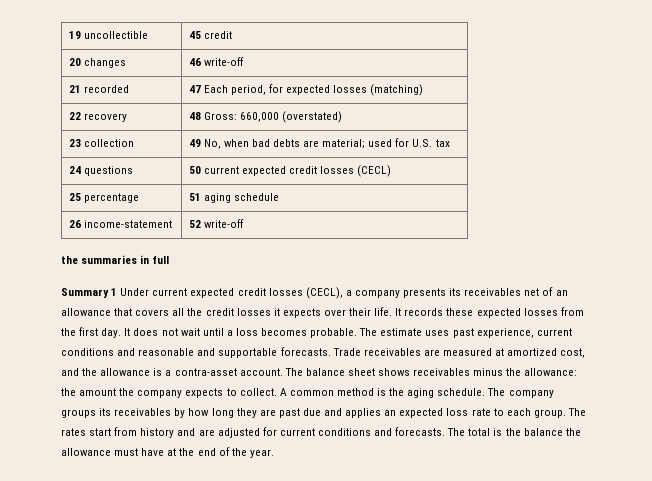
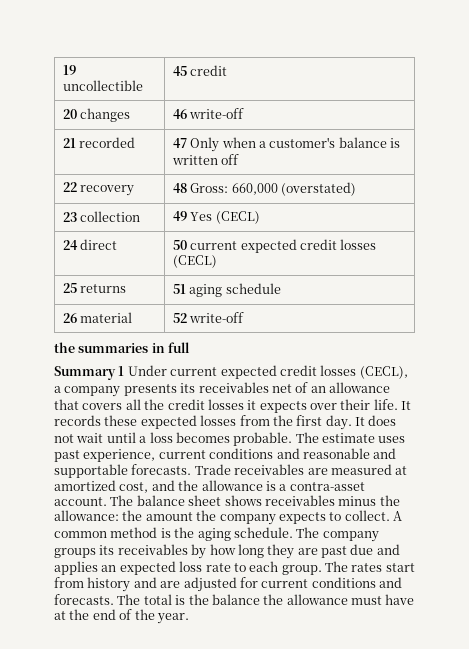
- 21 recorded | 47 Each period, for expected losses (matching)
+ 21 recorded | 47 Only when a customer's balance is written off
- 23 collection | 49 No, when bad debts are material; used for U.S. tax
+ 23 collection | 49 Yes (CECL)
- 24 questions | 50 current expected credit losses (CECL)
+ 24 direct | 50 current expected credit losses (CECL)
- 25 percentage | 51 aging schedule
+ 25 returns | 51 aging schedule
- 26 income-statement | 52 write-off
+ 26 material | 52 write-off

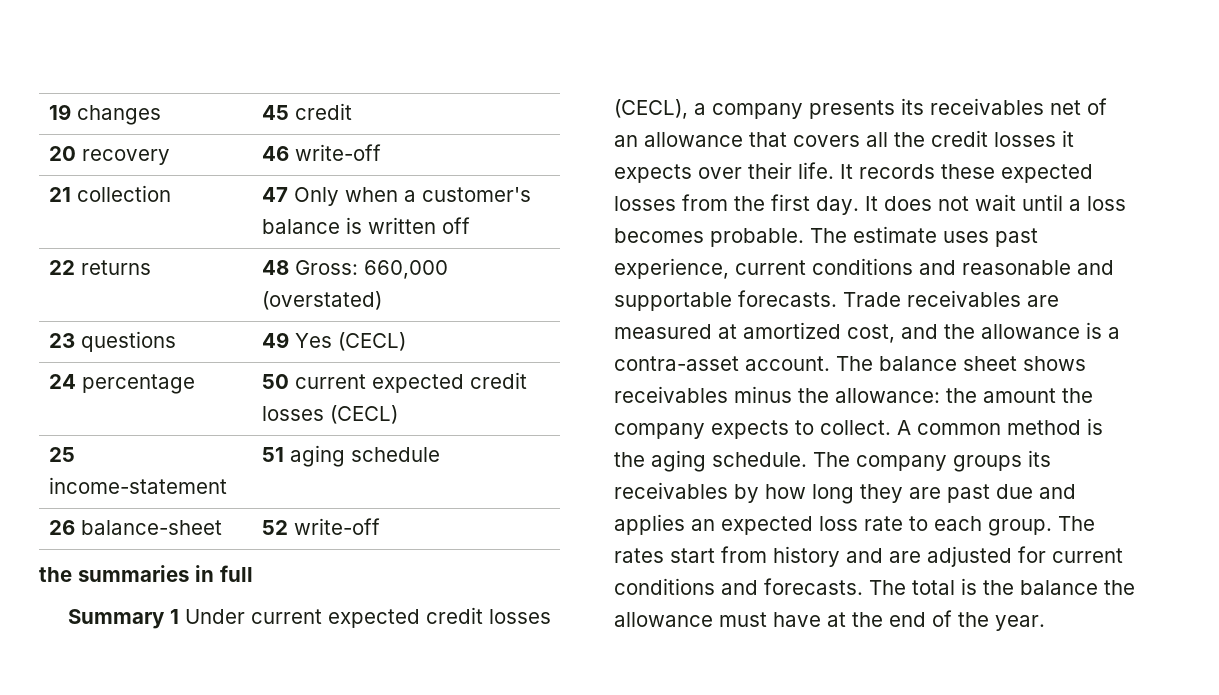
- 19 uncollectible | 45 credit
+ 19 changes | 45 credit
- 20 changes | 46 write-off
+ 20 recovery | 46 write-off
- 21 recorded | 47 Only when a customer's balance is written off
+ 21 collection | 47 Only when a customer's balance is written off
- 22 recovery | 48 Gross: 660,000 (overstated)
+ 22 returns | 48 Gross: 660,000 (overstated)
- 23 collection | 49 Yes (CECL)
+ 23 questions | 49 Yes (CECL)
- 24 direct | 50 current expected credit losses (CECL)
+ 24 percentage | 50 current expected credit losses (CECL)
- 25 returns | 51 aging schedule
+ 25 income-statement | 51 aging schedule
- 26 material | 52 write-off
+ 26 balance-sheet | 52 write-off

